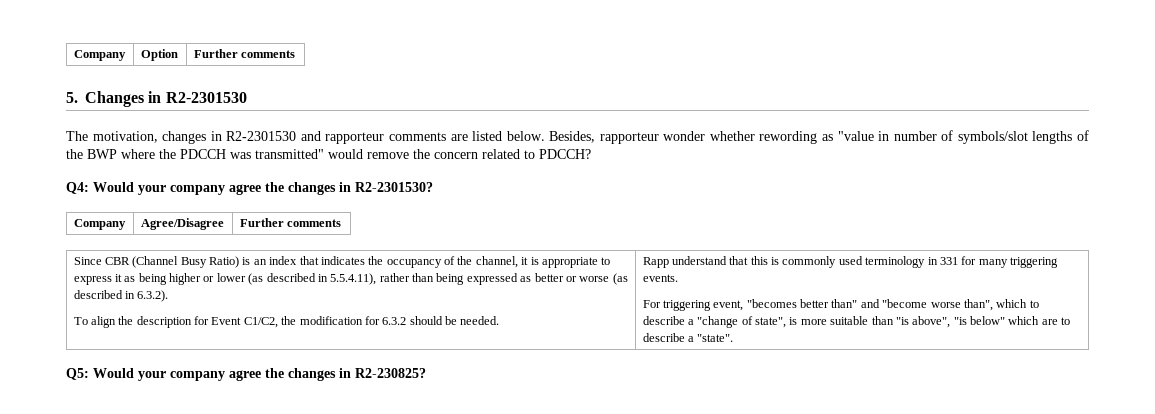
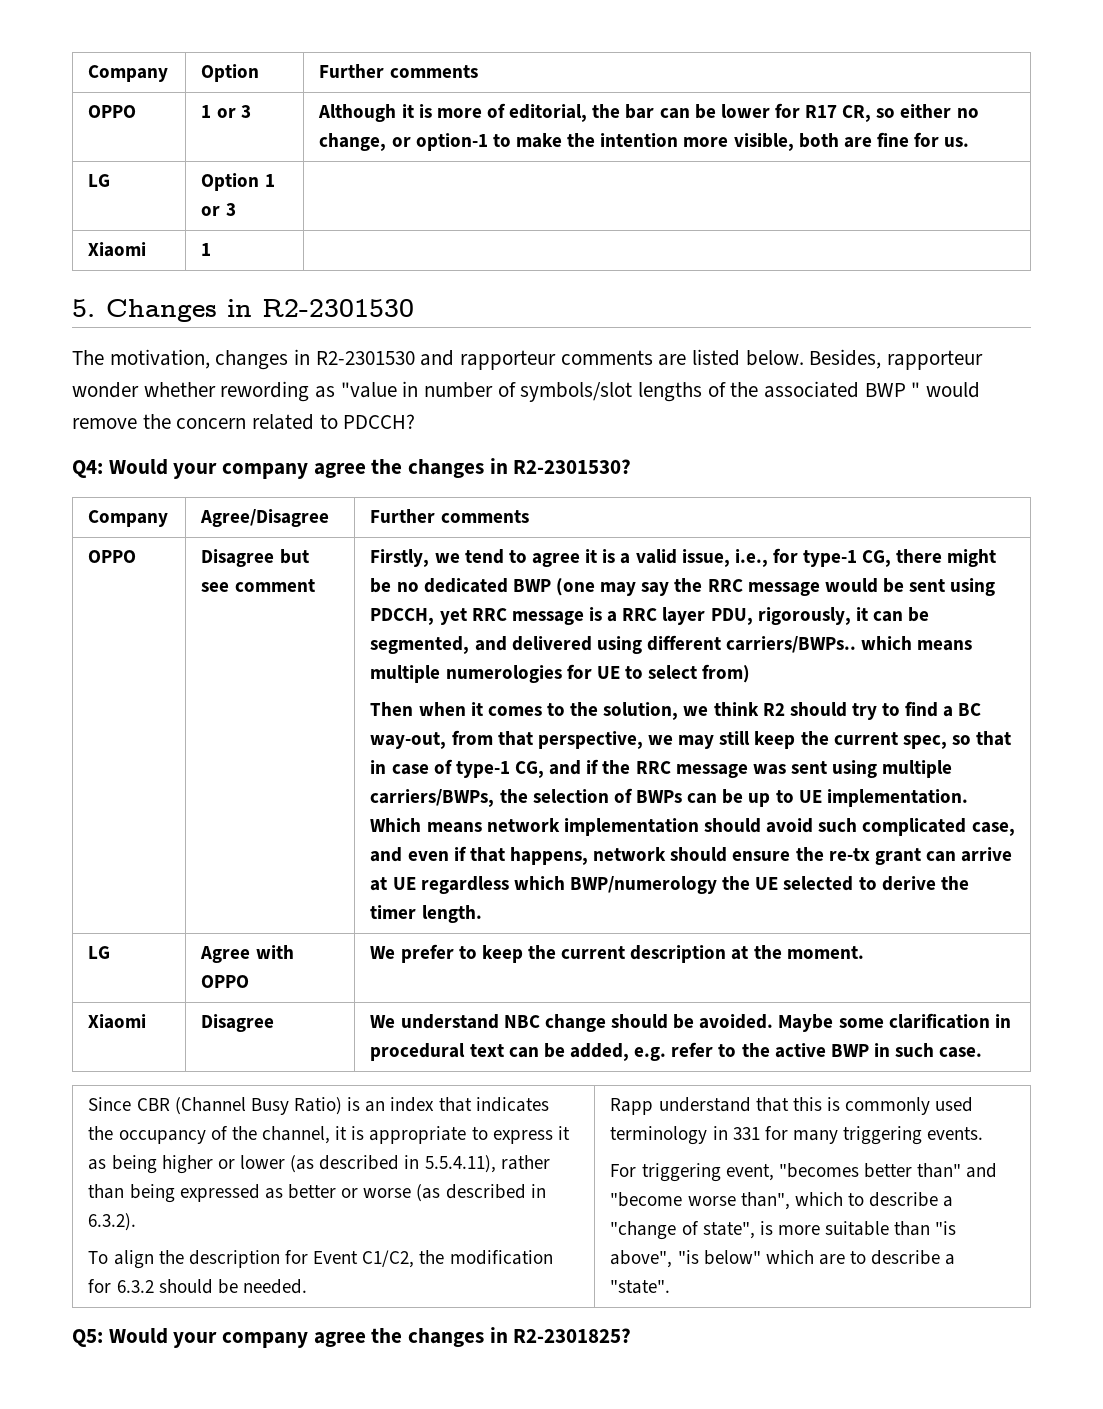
+ OPPO | 1 or 3 | Although it is more of editorial, the bar can be lower for R17 CR, so either no change, or option-1 to make the intention more visible, both are fine for us.
+ LG | Option 1 or 3 |
+ Xiaomi | 1 |
- Besides, rapporteur wonder whether rewording as "value in number of symbols/slot lengths of the BWP where the PDCCH was transmitted" would remove the concern related to PDCCH?
+ Besides, rapporteur wonder whether rewording as "value in number of symbols/slot lengths of the associated BWP " would remove the concern related to PDCCH?
+ OPPO | Disagree but see comment | Firstly, we tend to agree it is a valid issue, i.e., for type-1 CG, there might be no dedicated BWP (one may say the RRC message would be sent using PDCCH, yet RRC message is a RRC layer PDU, rigorously, it can be segmented, and delivered using different carriers/BWPs.. which means multiple numerologies for UE to select from)
+ Then when it comes to the solution, we think R2 should try to find a BC way-out, from that perspective, we may still keep the current spec, so that in case of type-1 CG, and if the RRC message was sent using multiple carriers/BWPs, the selection of BWPs can be up to UE implementation. Which means network implementation should avoid such complicated case, and even if that happens, network should ensure the re-tx grant can arrive at UE regardless which BWP/numerology the UE selected to derive the timer length.
+ LG | Agree with OPPO | We prefer to keep the current description at the moment.
+ Xiaomi | Disagree | We understand NBC change should be avoided. Maybe some clarification in procedural text can be added, e.g. refer to the active BWP in such case.
- Q5: Would your company agree the changes in R2-230825?
+ Q5: Would your company agree the changes in R2-2301825?

